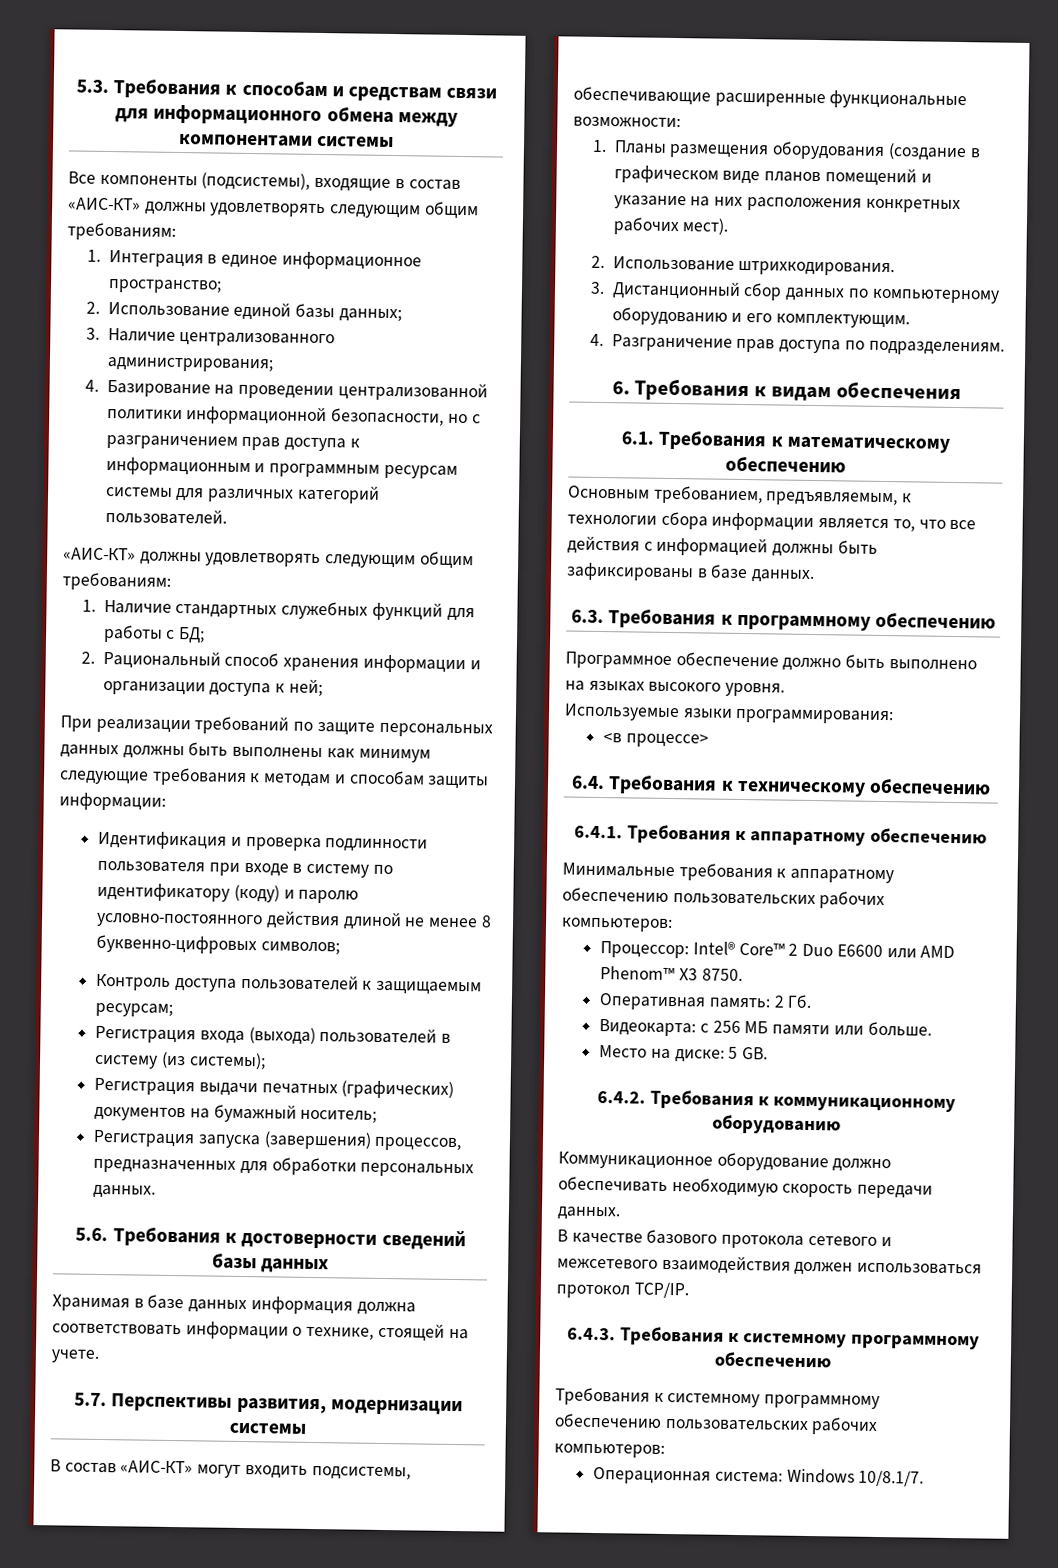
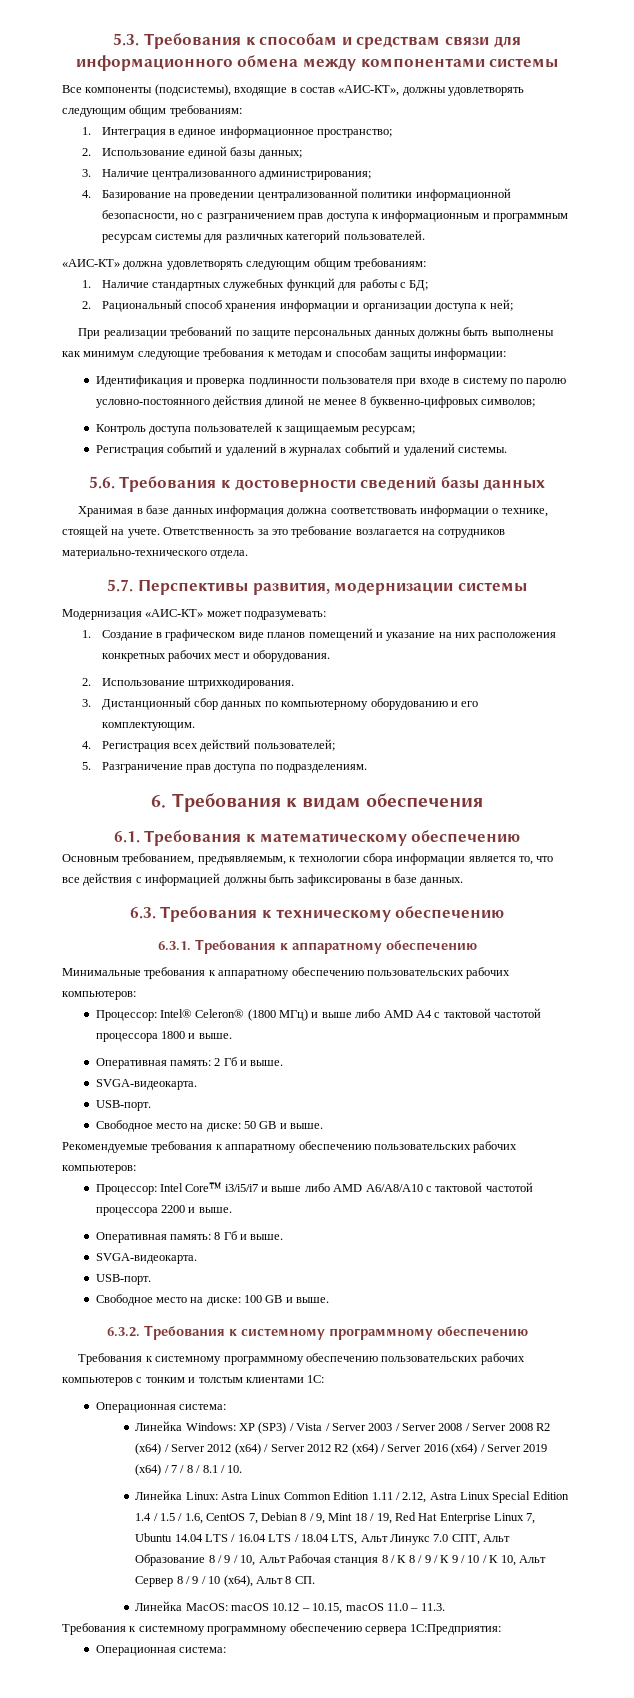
- Все компоненты (подсистемы), входящие в состав «АИС-КТ» должны удовлетворять следующим общим требованиям:
+ Все компоненты (подсистемы), входящие в состав «АИС-КТ», должны удовлетворять следующим общим требованиям:
  4. Базирование на проведении централизованной политики информационной безопасности, но с разграничением прав доступа к информационным и программным ресурсам системы для различных категорий пользователей.
- «АИС-КТ» должны удовлетворять следующим общим требованиям:
+ «АИС-КТ» должна удовлетворять следующим общим требованиям:
- Идентификация и проверка подлинности пользователя при входе в систему по идентификатору (коду) и паролю условно-постоянного действия длиной не менее 8 буквенно-цифровых символов;
+ Идентификация и проверка подлинности пользователя при входе в систему по паролю условно-постоянного действия длиной не менее 8 буквенно-цифровых символов;
- Регистрация входа (выхода) пользователей в систему (из системы);
- Регистрация выдачи печатных (графических) документов на бумажный носитель;
- Регистрация запуска (завершения) процессов, предназначенных для обработки персональных данных.
+ Регистрация событий и удалений в журналах событий и удалений системы.
+ Ответственность за это требование возлагается на сотрудников материально-технического отдела.
- В состав «АИС-КТ» могут входить подсистемы, обеспечивающие расширенные функциональные возможности:
- 1. Планы размещения оборудования (создание в графическом виде планов помещений и указание на них расположения конкретных рабочих мест).
+ Модернизация «АИС-КТ» может подразумевать:
+ 1. Создание в графическом виде планов помещений и указание на них расположения конкретных рабочих мест и оборудования.
- 4. Разграничение прав доступа по подразделениям.
+ 4. Регистрация всех действий пользователей;
+ 5. Разграничение прав доступа по подразделениям.
- 6.3. Требования к программному обеспечению
- Программное обеспечение должно быть выполнено на языках высокого уровня.
- Используемые языки программирования:
- <в процессе>
- 6.4. Требования к техническому обеспечению
+ 6.3. Требования к техническому обеспечению
- 6.4.1. Требования к аппаратному обеспечению
+ 6.3.1. Требования к аппаратному обеспечению
- Процессор: Intel® Core™ 2 Duo E6600 или AMD Phenom™ X3 8750.
- Оперативная память: 2 Гб.
- Видеокарта: с 256 МБ памяти или больше.
- Место на диске: 5 GB.
- 6.4.2. Требования к коммуникационному оборудованию
- Коммуникационное оборудование должно обеспечивать необходимую скорость передачи данных.
- В качестве базового протокола сетевого и межсетевого взаимодействия должен использоваться протокол TCP/IP.
- 6.4.3. Требования к системному программному обеспечению
+ Процессор: Intel® Celeron® (1800 МГц) и выше либо AMD A4 с тактовой частотой процессора 1800 и выше.
+ Оперативная память: 2 Гб и выше.
+ SVGA-видеокарта.
+ USB-порт.
+ Свободное место на диске: 50 GB и выше.
+ Рекомендуемые требования к аппаратному обеспечению пользовательских рабочих компьютеров:
+ Процессор: Intel Core™ i3/i5/i7 и выше либо AMD A6/A8/A10 с тактовой частотой процессора 2200 и выше.
+ Оперативная память: 8 Гб и выше.
+ SVGA-видеокарта.
+ USB-порт.
+ Свободное место на диске: 100 GB и выше.
+ 6.3.2. Требования к системному программному обеспечению
- Требования к системному программному обеспечению пользовательских рабочих компьютеров:
- Операционная система: Windows 10/8.1/7.
+ Требования к системному программному обеспечению пользовательских рабочих компьютеров с тонким и толстым клиентами 1С:
+ Операционная система:
+ Линейка Windows: XP (SP3) / Vista / Server 2003 / Server 2008 / Server 2008 R2 (x64) / Server 2012 (x64) / Server 2012 R2 (x64) / Server 2016 (x64) / Server 2019 (x64) / 7 / 8 / 8.1 / 10.
+ Линейка Linux: Astra Linux Common Edition 1.11 / 2.12, Astra Linux Special Edition 1.4 / 1.5 / 1.6, CentOS 7, Debian 8 / 9, Mint 18 / 19, Red Hat Enterprise Linux 7, Ubuntu 14.04 LTS / 16.04 LTS / 18.04 LTS, Альт Линукс 7.0 СПТ, Альт Образование 8 / 9 / 10, Альт Рабочая станция 8 / К 8 / 9 / К 9 / 10 / К 10, Альт Сервер 8 / 9 / 10 (x64), Альт 8 СП.
+ Линейка MacOS: macOS 10.12 – 10.15, macOS 11.0 – 11.3.
+ Требования к системному программному обеспечению сервера 1С:Предприятия:
+ Операционная система:

